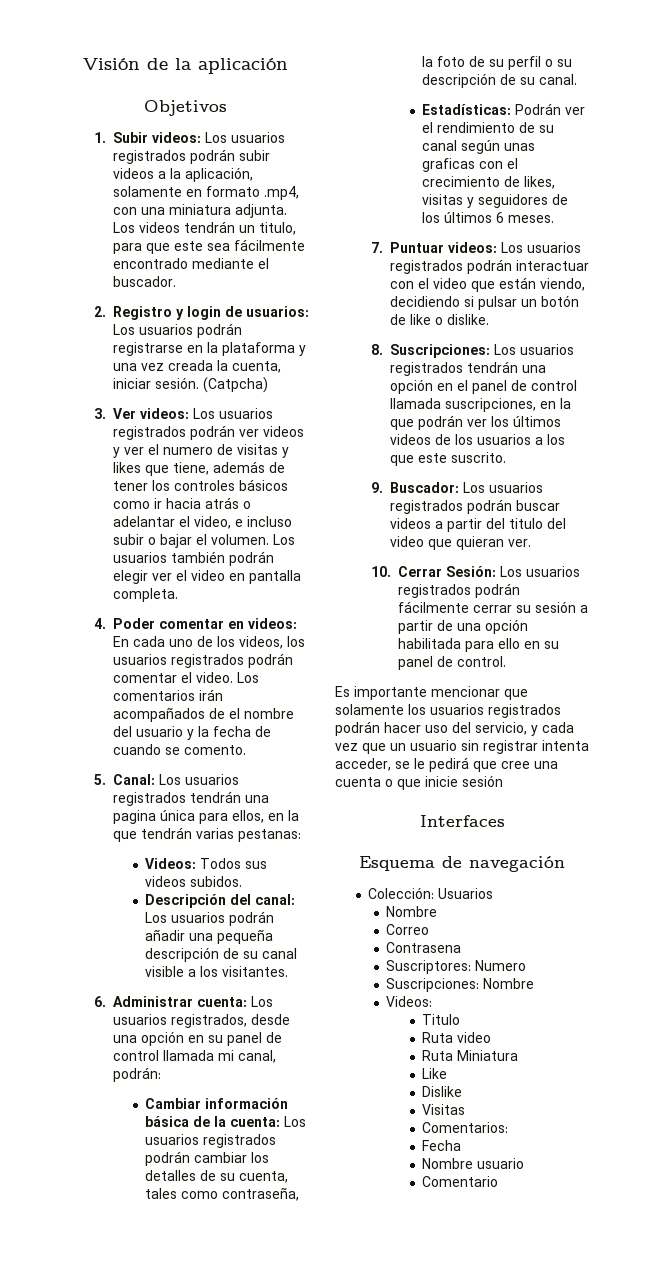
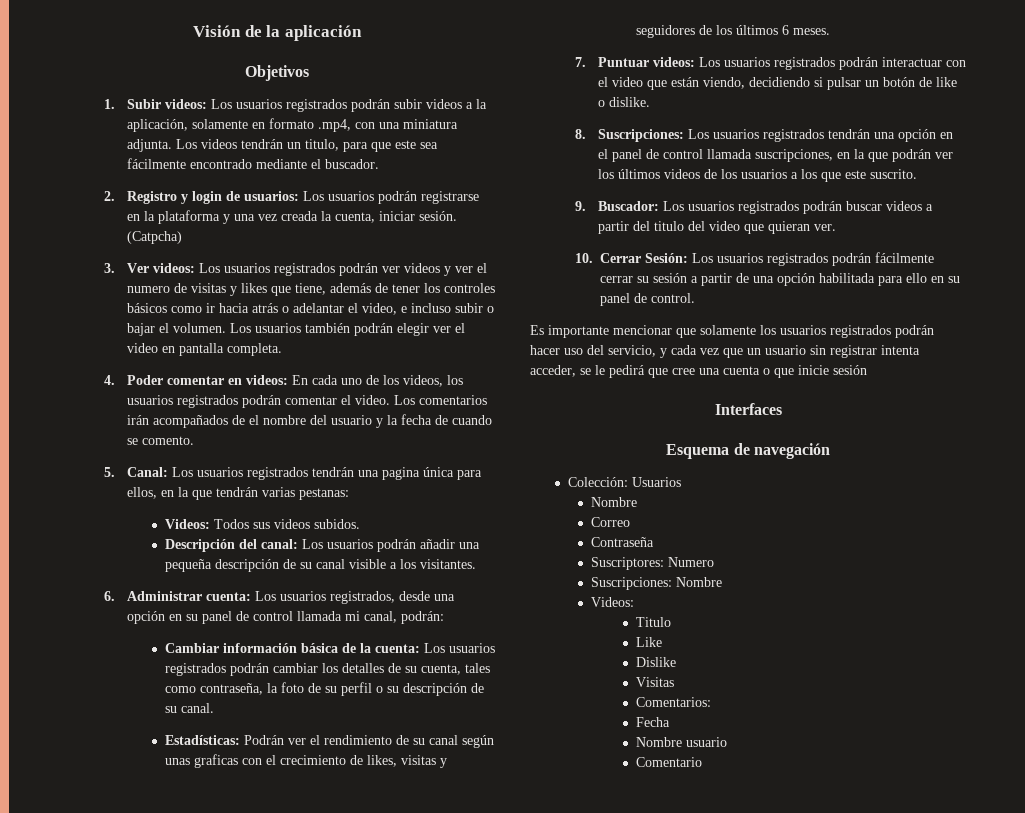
- Contrasena
+ Contraseña
- Ruta video
- Ruta Miniatura

